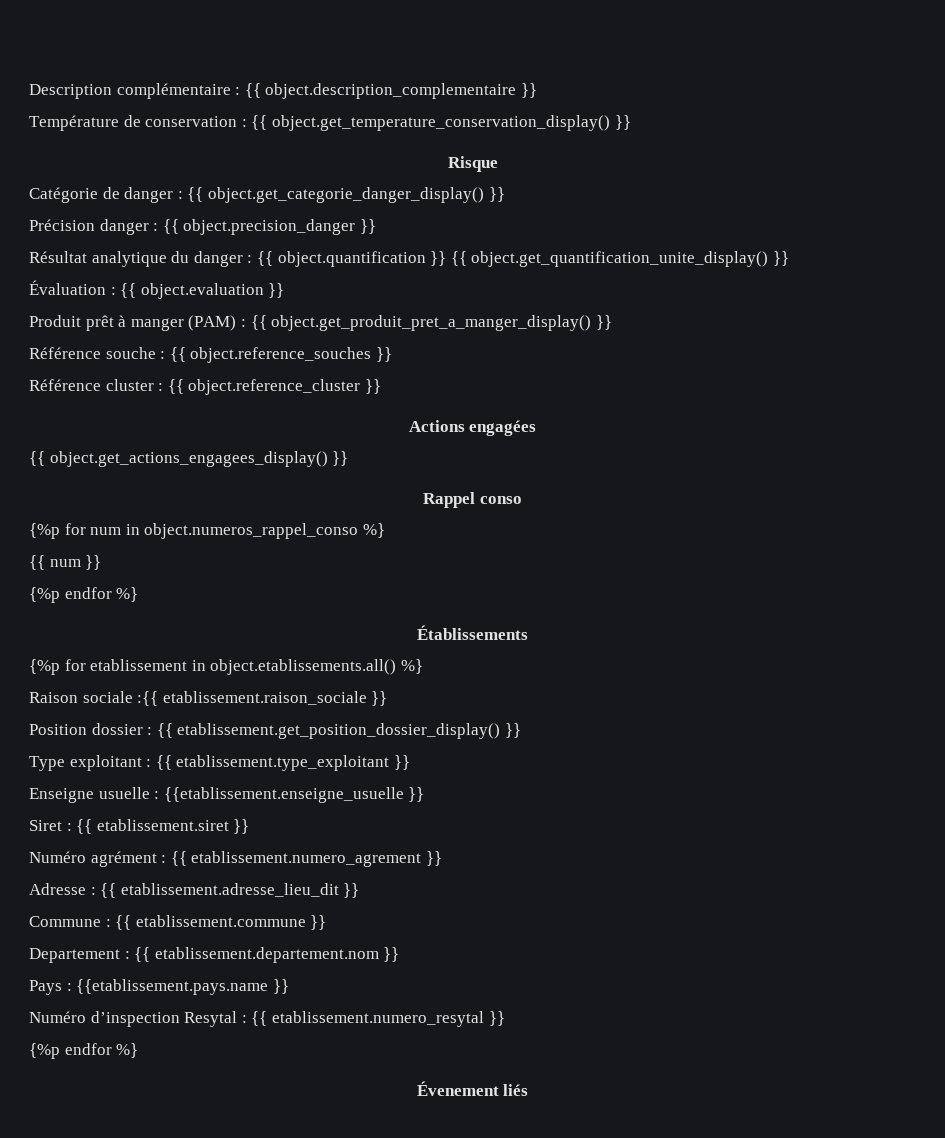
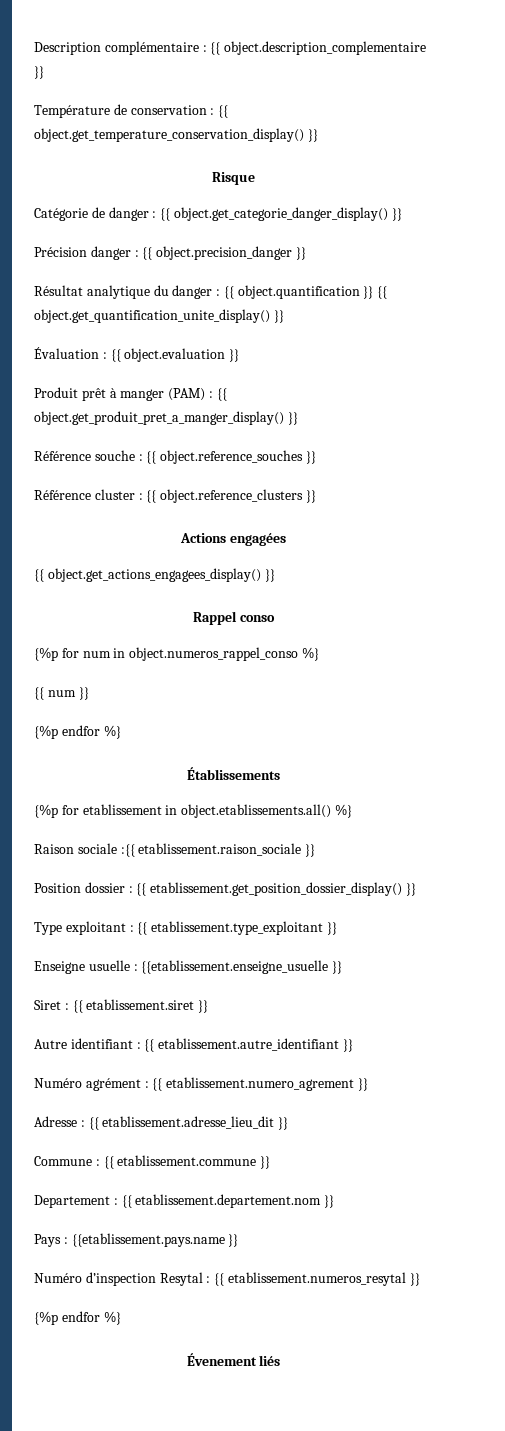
- Référence cluster : {{ object.reference_cluster }}
+ Référence cluster : {{ object.reference_clusters }}
+ Autre identifiant : {{ etablissement.autre_identifiant }}
- Numéro d’inspection Resytal : {{ etablissement.numero_resytal }}
+ Numéro d’inspection Resytal : {{ etablissement.numeros_resytal }}

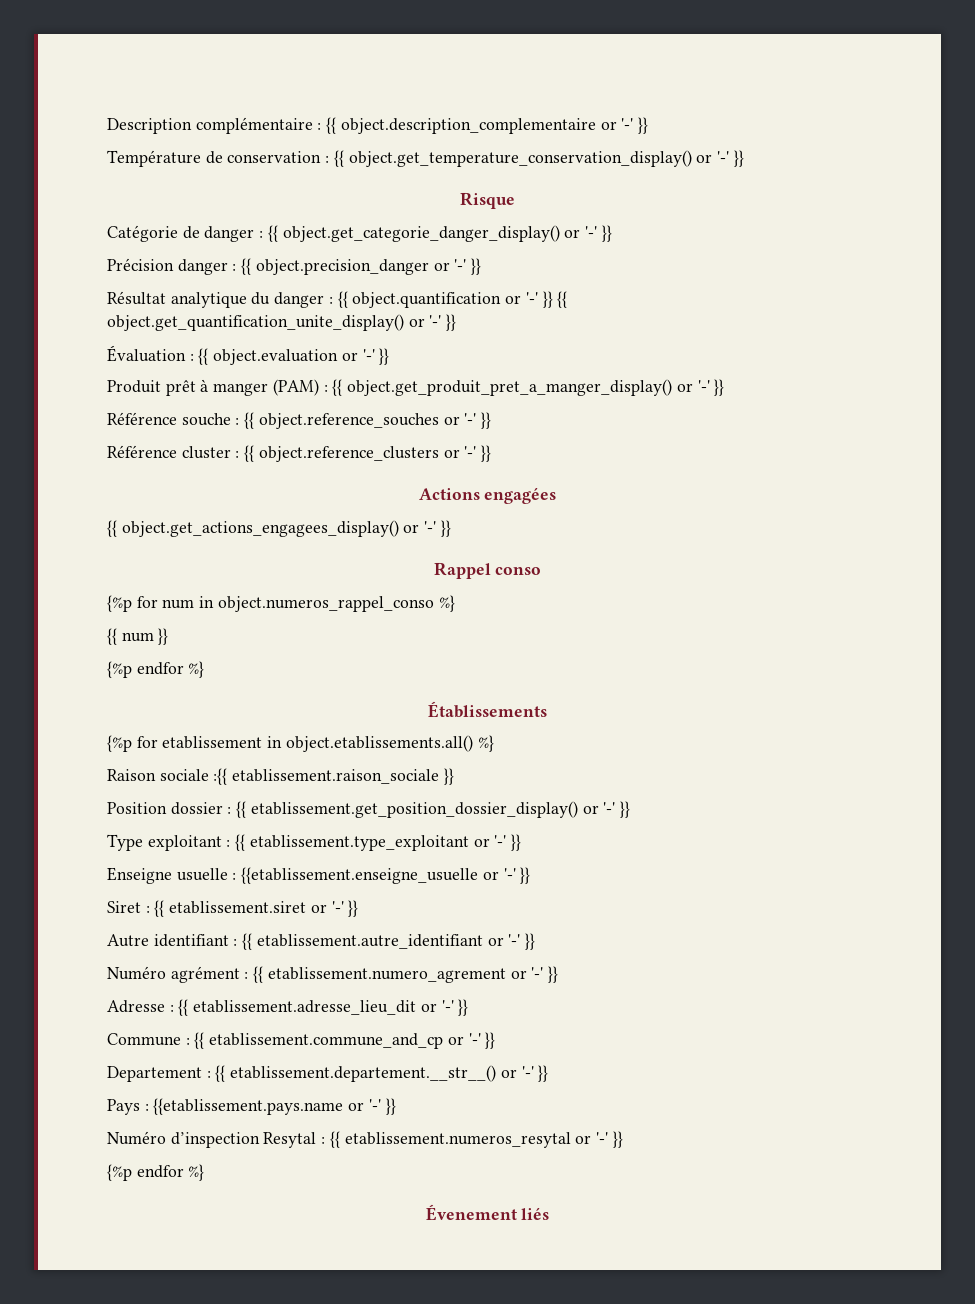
- Description complémentaire : {{ object.description_complementaire }}
+ Description complémentaire : {{ object.description_complementaire or '-' }}
- Température de conservation : {{ object.get_temperature_conservation_display() }}
+ Température de conservation : {{ object.get_temperature_conservation_display() or '-' }}
- Catégorie de danger : {{ object.get_categorie_danger_display() }}
+ Catégorie de danger : {{ object.get_categorie_danger_display() or '-' }}
- Précision danger : {{ object.precision_danger }}
+ Précision danger : {{ object.precision_danger or '-' }}
- Résultat analytique du danger : {{ object.quantification }} {{ object.get_quantification_unite_display() }}
+ Résultat analytique du danger : {{ object.quantification or '-' }} {{ object.get_quantification_unite_display() or '-' }}
- Évaluation : {{ object.evaluation }}
+ Évaluation : {{ object.evaluation or '-' }}
- Produit prêt à manger (PAM) : {{ object.get_produit_pret_a_manger_display() }}
+ Produit prêt à manger (PAM) : {{ object.get_produit_pret_a_manger_display() or '-' }}
- Référence souche : {{ object.reference_souches }}
+ Référence souche : {{ object.reference_souches or '-' }}
- Référence cluster : {{ object.reference_clusters }}
+ Référence cluster : {{ object.reference_clusters or '-' }}
- {{ object.get_actions_engagees_display() }}
+ {{ object.get_actions_engagees_display() or '-' }}
- Position dossier : {{ etablissement.get_position_dossier_display() }}
+ Position dossier : {{ etablissement.get_position_dossier_display() or '-' }}
- Type exploitant : {{ etablissement.type_exploitant }}
+ Type exploitant : {{ etablissement.type_exploitant or '-' }}
- Enseigne usuelle : {{etablissement.enseigne_usuelle }}
+ Enseigne usuelle : {{etablissement.enseigne_usuelle or '-' }}
- Siret : {{ etablissement.siret }}
+ Siret : {{ etablissement.siret or '-' }}
- Autre identifiant : {{ etablissement.autre_identifiant }}
+ Autre identifiant : {{ etablissement.autre_identifiant or '-' }}
- Numéro agrément : {{ etablissement.numero_agrement }}
+ Numéro agrément : {{ etablissement.numero_agrement or '-' }}
- Adresse : {{ etablissement.adresse_lieu_dit }}
+ Adresse : {{ etablissement.adresse_lieu_dit or '-' }}
- Commune : {{ etablissement.commune }}
+ Commune : {{ etablissement.commune_and_cp or '-' }}
- Departement : {{ etablissement.departement.nom }}
+ Departement : {{ etablissement.departement.__str__() or '-' }}
- Pays : {{etablissement.pays.name }}
+ Pays : {{etablissement.pays.name or '-' }}
- Numéro d’inspection Resytal : {{ etablissement.numeros_resytal }}
+ Numéro d’inspection Resytal : {{ etablissement.numeros_resytal or '-' }}

